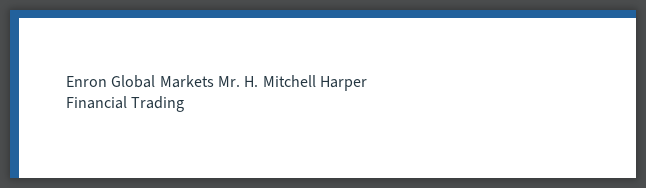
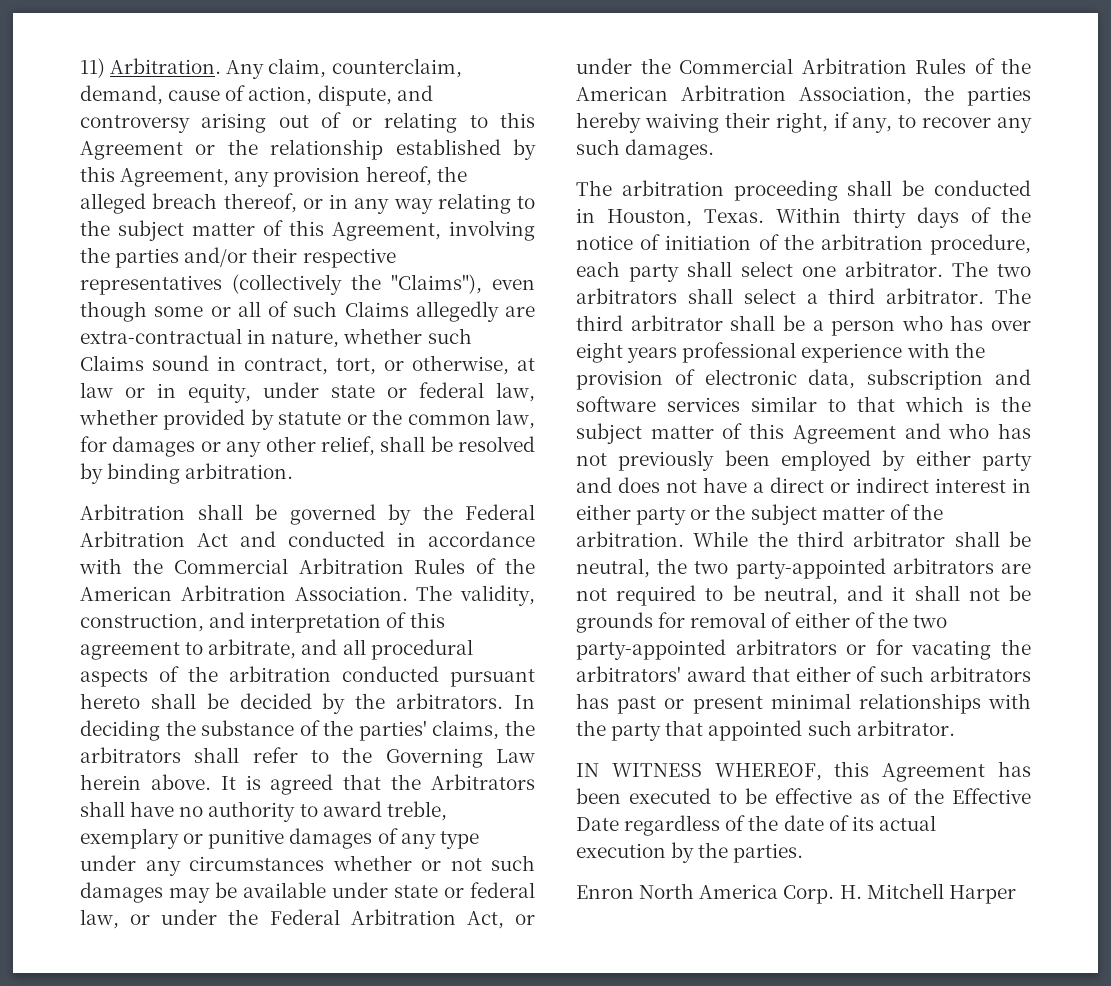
- Enron Global Markets Mr. H. Mitchell Harper
+ 11) Arbitration. Any claim, counterclaim, demand, cause of action, dispute, and controversy arising out of or relating to this Agreement or the relationship established by this Agreement, any provision hereof, the alleged breach thereof, or in any way relating to the subject matter of this Agreement, involving the parties and/or their respective representatives (collectively the "Claims"), even though some or all of such Claims allegedly are extra-contractual in nature, whether such Claims sound in contract, tort, or otherwise, at law or in equity, under state or federal law, whether provided by statute or the common law, for damages or any other relief, shall be resolved by binding arbitration.
+ Arbitration shall be governed by the Federal Arbitration Act and conducted in accordance with the Commercial Arbitration Rules of the American Arbitration Association. The validity, construction, and interpretation of this agreement to arbitrate, and all procedural aspects of the arbitration conducted pursuant hereto shall be decided by the arbitrators. In deciding the substance of the parties' claims, the arbitrators shall refer to the Governing Law herein above. It is agreed that the Arbitrators shall have no authority to award treble, exemplary or punitive damages of any type under any circumstances whether or not such damages may be available under state or federal law, or under the Federal Arbitration Act, or under the Commercial Arbitration Rules of the American Arbitration Association, the parties hereby waiving their right, if any, to recover any such damages.
+ The arbitration proceeding shall be conducted in Houston, Texas. Within thirty days of the notice of initiation of the arbitration procedure, each party shall select one arbitrator. The two arbitrators shall select a third arbitrator. The third arbitrator shall be a person who has over eight years professional experience with the provision of electronic data, subscription and software services similar to that which is the subject matter of this Agreement and who has not previously been employed by either party and does not have a direct or indirect interest in either party or the subject matter of the arbitration. While the third arbitrator shall be neutral, the two party-appointed arbitrators are not required to be neutral, and it shall not be grounds for removal of either of the two party-appointed arbitrators or for vacating the arbitrators' award that either of such arbitrators has past or present minimal relationships with the party that appointed such arbitrator.
+ IN WITNESS WHEREOF, this Agreement has been executed to be effective as of the Effective Date regardless of the date of its actual execution by the parties.
+ Enron North America Corp. H. Mitchell Harper
- Financial Trading

